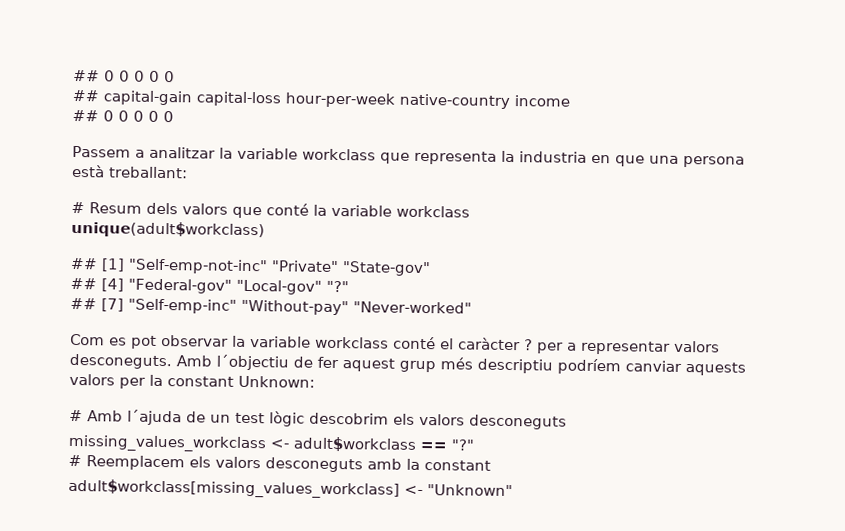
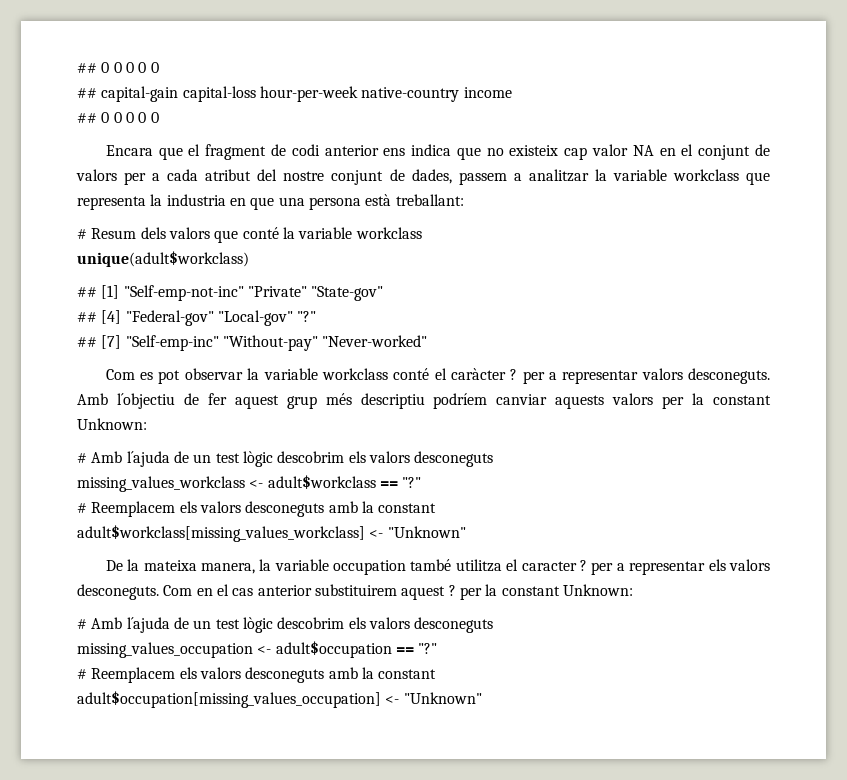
- Passem a analitzar la variable workclass que representa la industria en que una persona està treballant:
+ Encara que el fragment de codi anterior ens indica que no existeix cap valor NA en el conjunt de valors per a cada atribut del nostre conjunt de dades, passem a analitzar la variable workclass que representa la industria en que una persona està treballant:
+ De la mateixa manera, la variable occupation també utilitza el caracter ? per a representar els valors desconeguts. Com en el cas anterior substituirem aquest ? per la constant Unknown:
+ # Amb l´ajuda de un test lògic descobrim els valors desconeguts
+ missing_values_occupation <- adult$occupation == "?"
+ # Reemplacem els valors desconeguts amb la constant
+ adult$occupation[missing_values_occupation] <- "Unknown"

